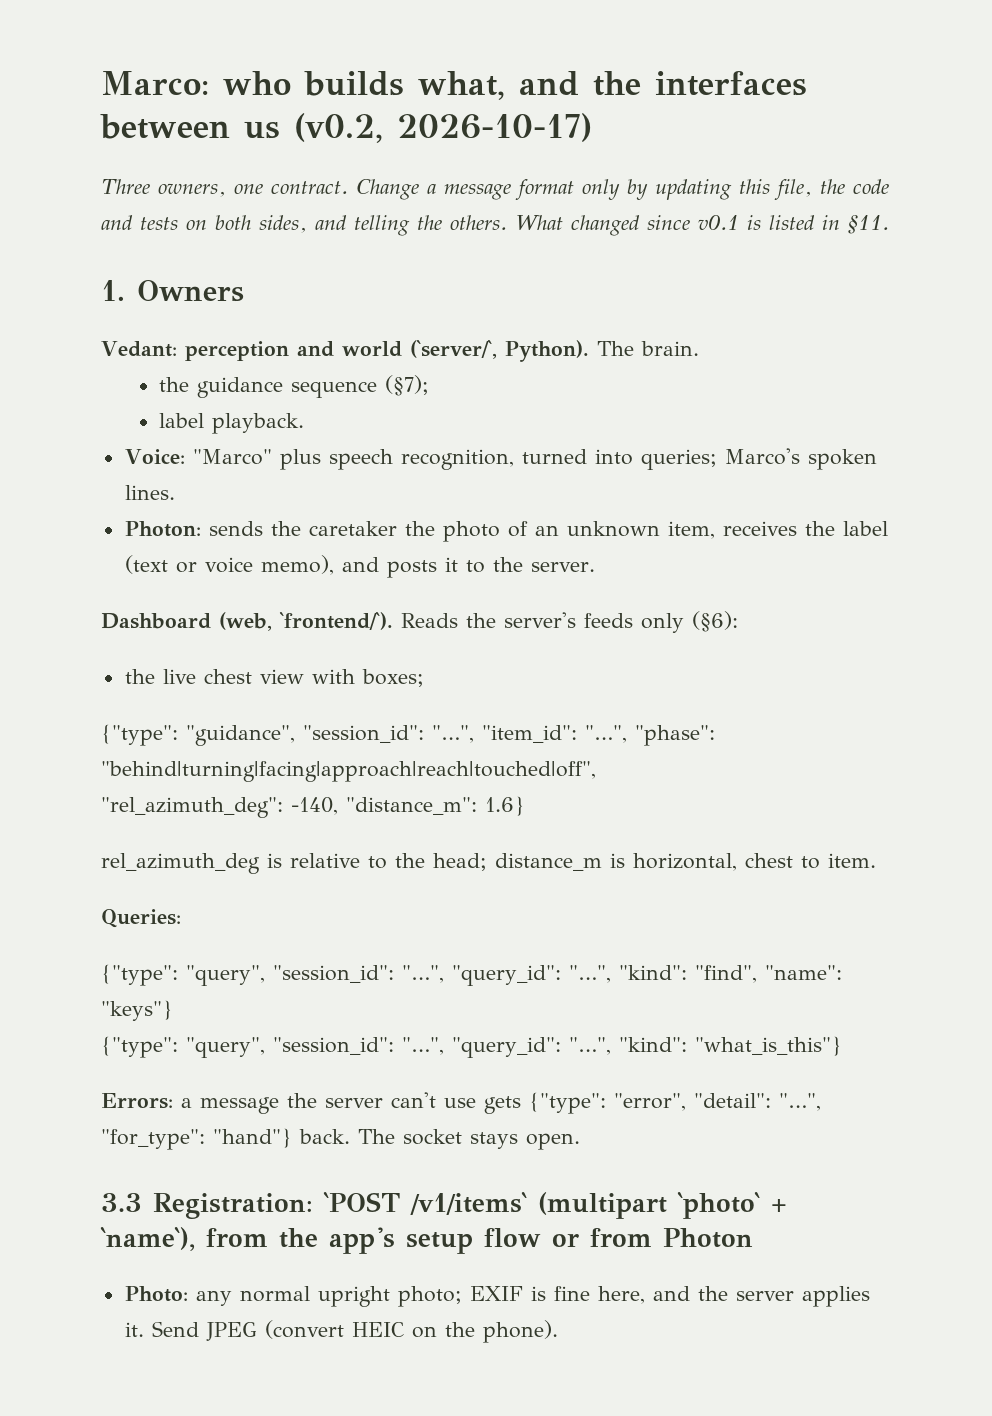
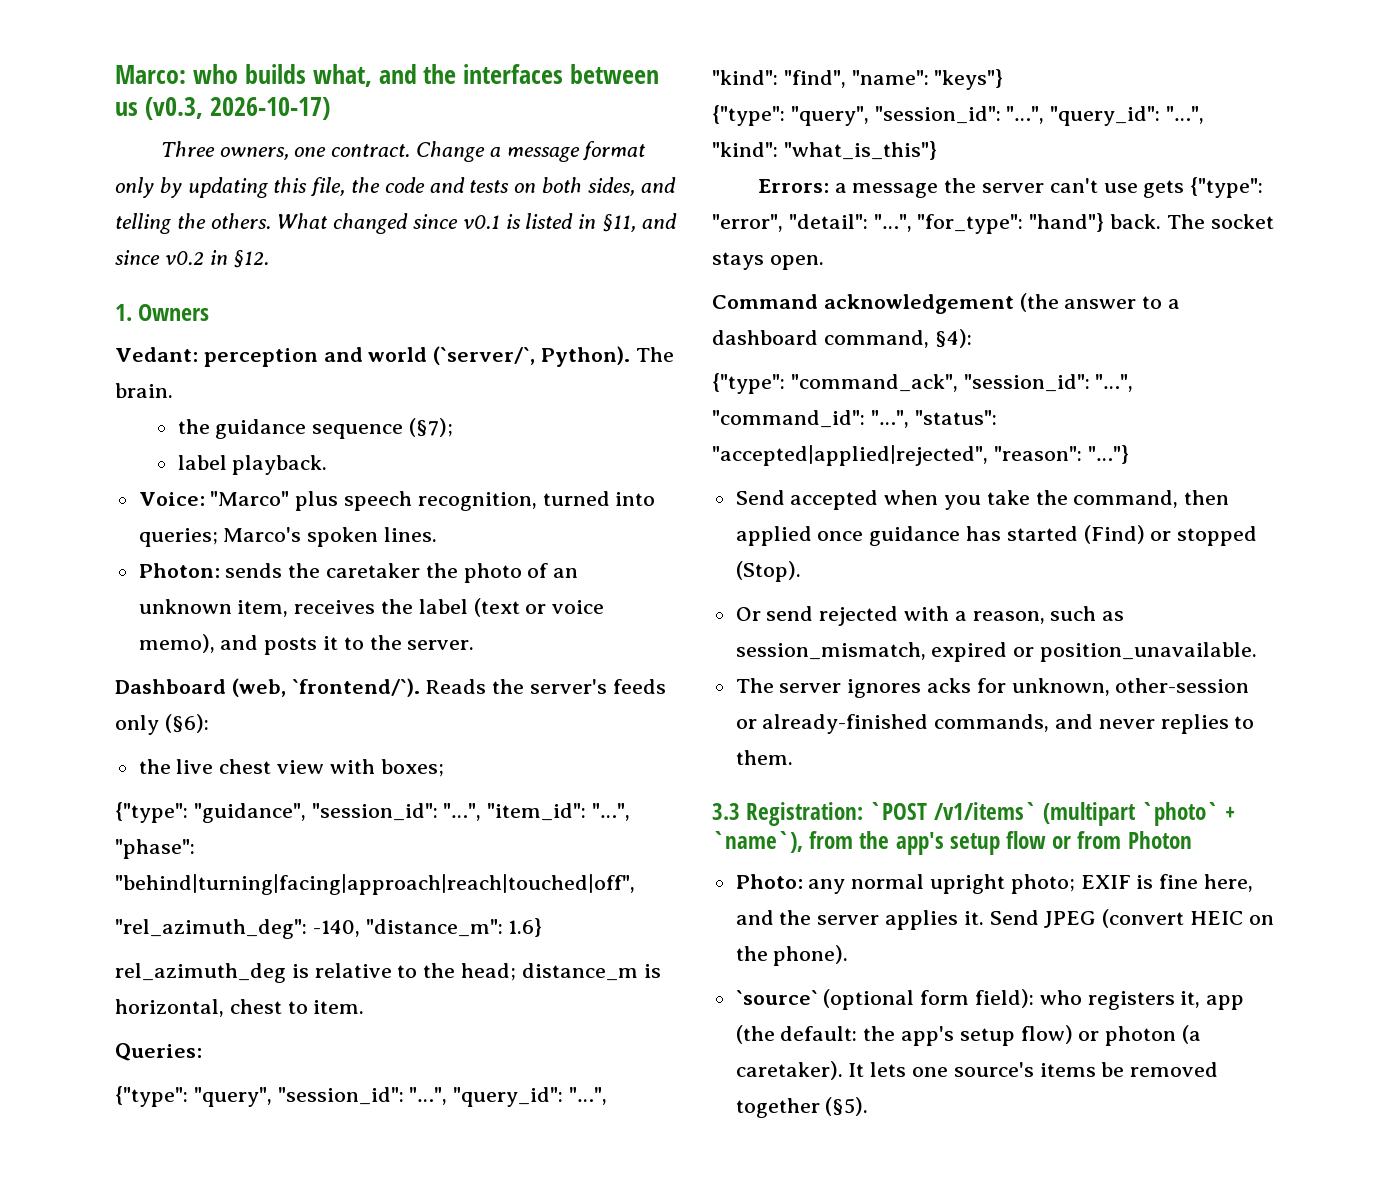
- Marco: who builds what, and the interfaces between us (v0.2, 2026-10-17)
+ Marco: who builds what, and the interfaces between us (v0.3, 2026-10-17)
- What changed since v0.1 is listed in §11.
+ What changed since v0.1 is listed in §11, and since v0.2 in §12.
+ Command acknowledgement (the answer to a dashboard command, §4):
+ {"type": "command_ack", "session_id": "…", "command_id": "…", "status": "accepted|applied|rejected", "reason": "…"}
+ Send accepted when you take the command, then applied once guidance has started (Find) or stopped (Stop).
+ Or send rejected with a reason, such as session_mismatch, expired or position_unavailable.
+ The server ignores acks for unknown, other-session or already-finished commands, and never replies to them.
+ `source` (optional form field): who registers it, app (the default: the app's setup flow) or photon (a caretaker). It lets one source's items be removed together (§5).

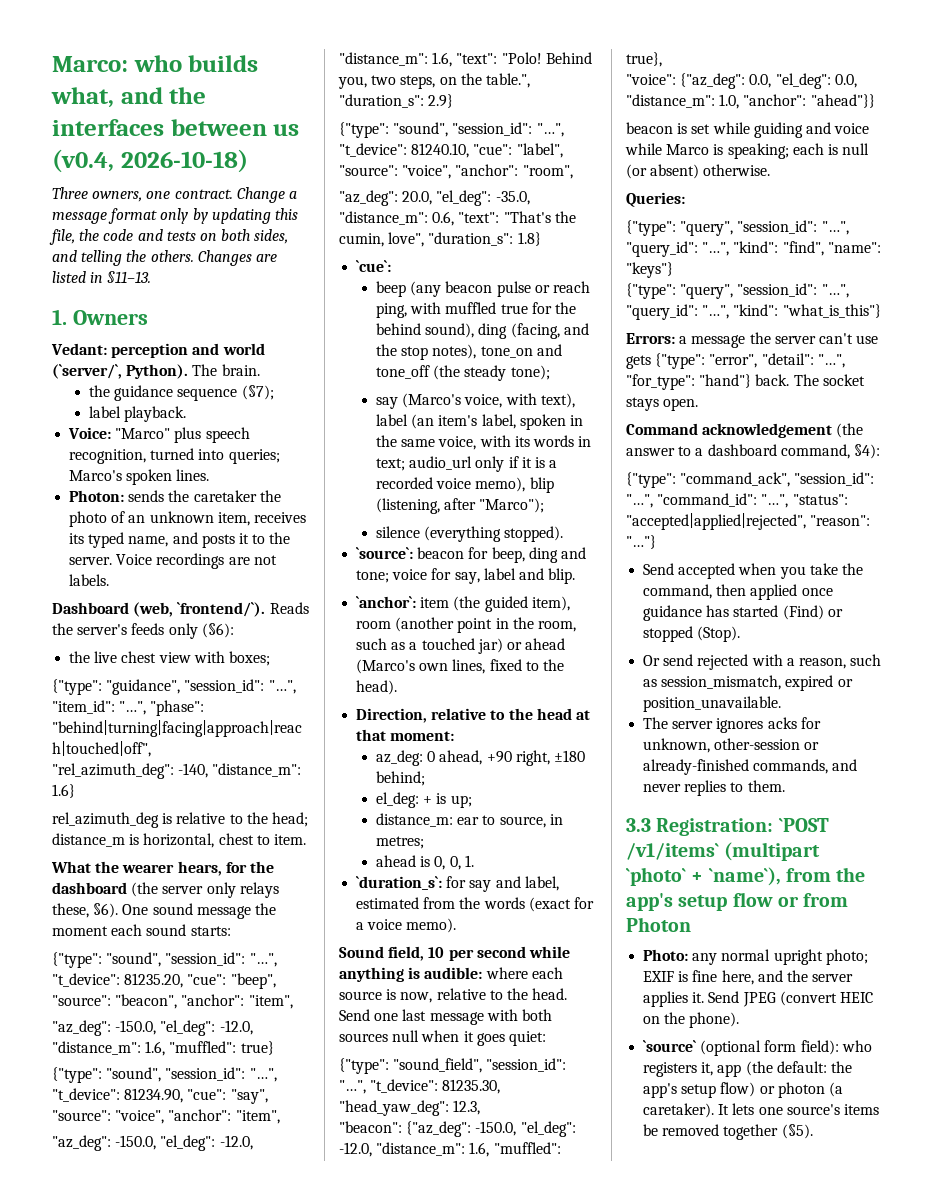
- Marco: who builds what, and the interfaces between us (v0.3, 2026-10-17)
+ Marco: who builds what, and the interfaces between us (v0.4, 2026-10-18)
- What changed since v0.1 is listed in §11, and since v0.2 in §12.
+ Changes are listed in §11–13.
- Photon: sends the caretaker the photo of an unknown item, receives the label (text or voice memo), and posts it to the server.
+ Photon: sends the caretaker the photo of an unknown item, receives its typed name, and posts it to the server. Voice recordings are not labels.
+ What the wearer hears, for the dashboard (the server only relays these, §6). One sound message the moment each sound starts:
+ {"type": "sound", "session_id": "…", "t_device": 81235.20, "cue": "beep", "source": "beacon", "anchor": "item",
+ "az_deg": -150.0, "el_deg": -12.0, "distance_m": 1.6, "muffled": true}
+ {"type": "sound", "session_id": "…", "t_device": 81234.90, "cue": "say", "source": "voice", "anchor": "item",
+ "az_deg": -150.0, "el_deg": -12.0, "distance_m": 1.6, "text": "Polo! Behind you, two steps, on the table.", "duration_s": 2.9}
+ {"type": "sound", "session_id": "…", "t_device": 81240.10, "cue": "label", "source": "voice", "anchor": "room",
+ "az_deg": 20.0, "el_deg": -35.0, "distance_m": 0.6, "text": "That's the cumin, love", "duration_s": 1.8}
+ `cue`:
+ beep (any beacon pulse or reach ping, with muffled true for the behind sound), ding (facing, and the stop notes), tone_on and tone_off (the steady tone);
+ say (Marco's voice, with text), label (an item's label, spoken in the same voice, with its words in text; audio_url only if it is a recorded voice memo), blip (listening, after "Marco");
+ silence (everything stopped).
+ `source`: beacon for beep, ding and tone; voice for say, label and blip.
+ `anchor`: item (the guided item), room (another point in the room, such as a touched jar) or ahead (Marco's own lines, fixed to the head).
+ Direction, relative to the head at that moment:
+ az_deg: 0 ahead, +90 right, ±180 behind;
+ el_deg: + is up;
+ distance_m: ear to source, in metres;
+ ahead is 0, 0, 1.
+ `duration_s`: for say and label, estimated from the words (exact for a voice memo).
+ Sound field, 10 per second while anything is audible: where each source is now, relative to the head. Send one last message with both sources null when it goes quiet:
+ {"type": "sound_field", "session_id": "…", "t_device": 81235.30, "head_yaw_deg": 12.3,
+ "beacon": {"az_deg": -150.0, "el_deg": -12.0, "distance_m": 1.6, "muffled": true},
+ "voice": {"az_deg": 0.0, "el_deg": 0.0, "distance_m": 1.0, "anchor": "ahead"}}
+ beacon is set while guiding and voice while Marco is speaking; each is null (or absent) otherwise.

